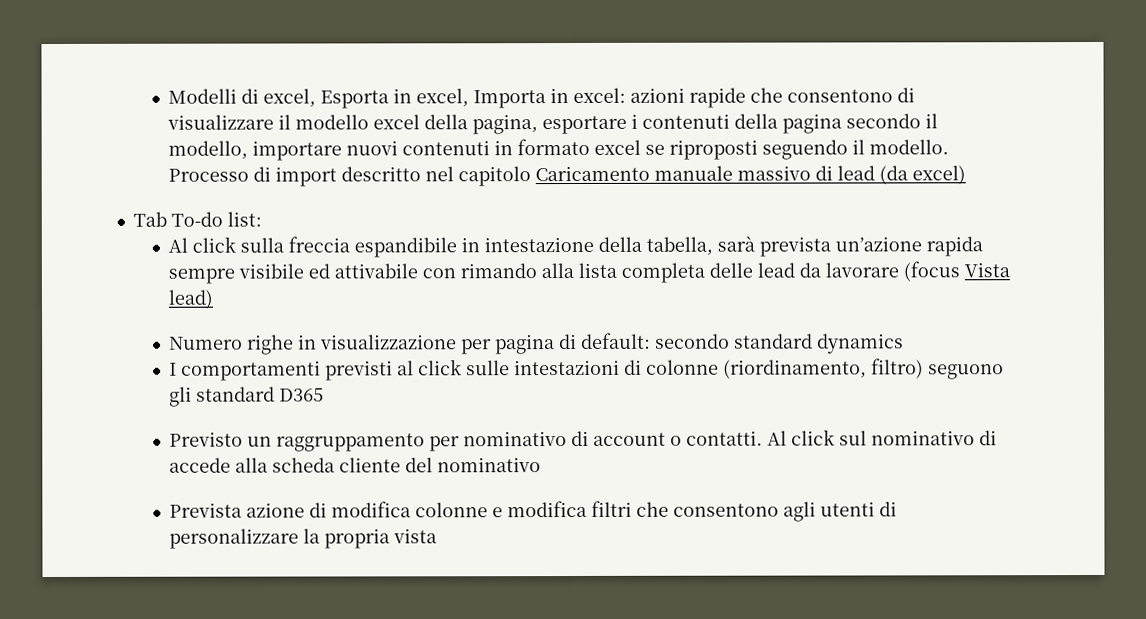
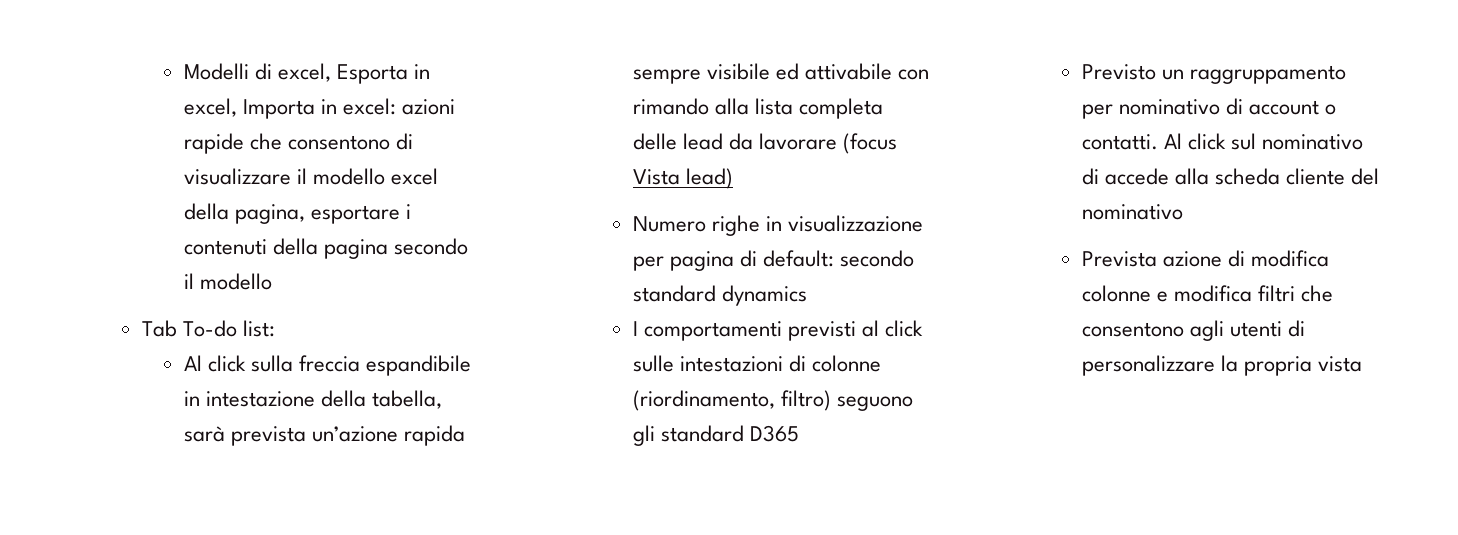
- Modelli di excel, Esporta in excel, Importa in excel: azioni rapide che consentono di visualizzare il modello excel della pagina, esportare i contenuti della pagina secondo il modello, importare nuovi contenuti in formato excel se riproposti seguendo il modello. Processo di import descritto nel capitolo Caricamento manuale massivo di lead (da excel)
+ Modelli di excel, Esporta in excel, Importa in excel: azioni rapide che consentono di visualizzare il modello excel della pagina, esportare i contenuti della pagina secondo il modello

